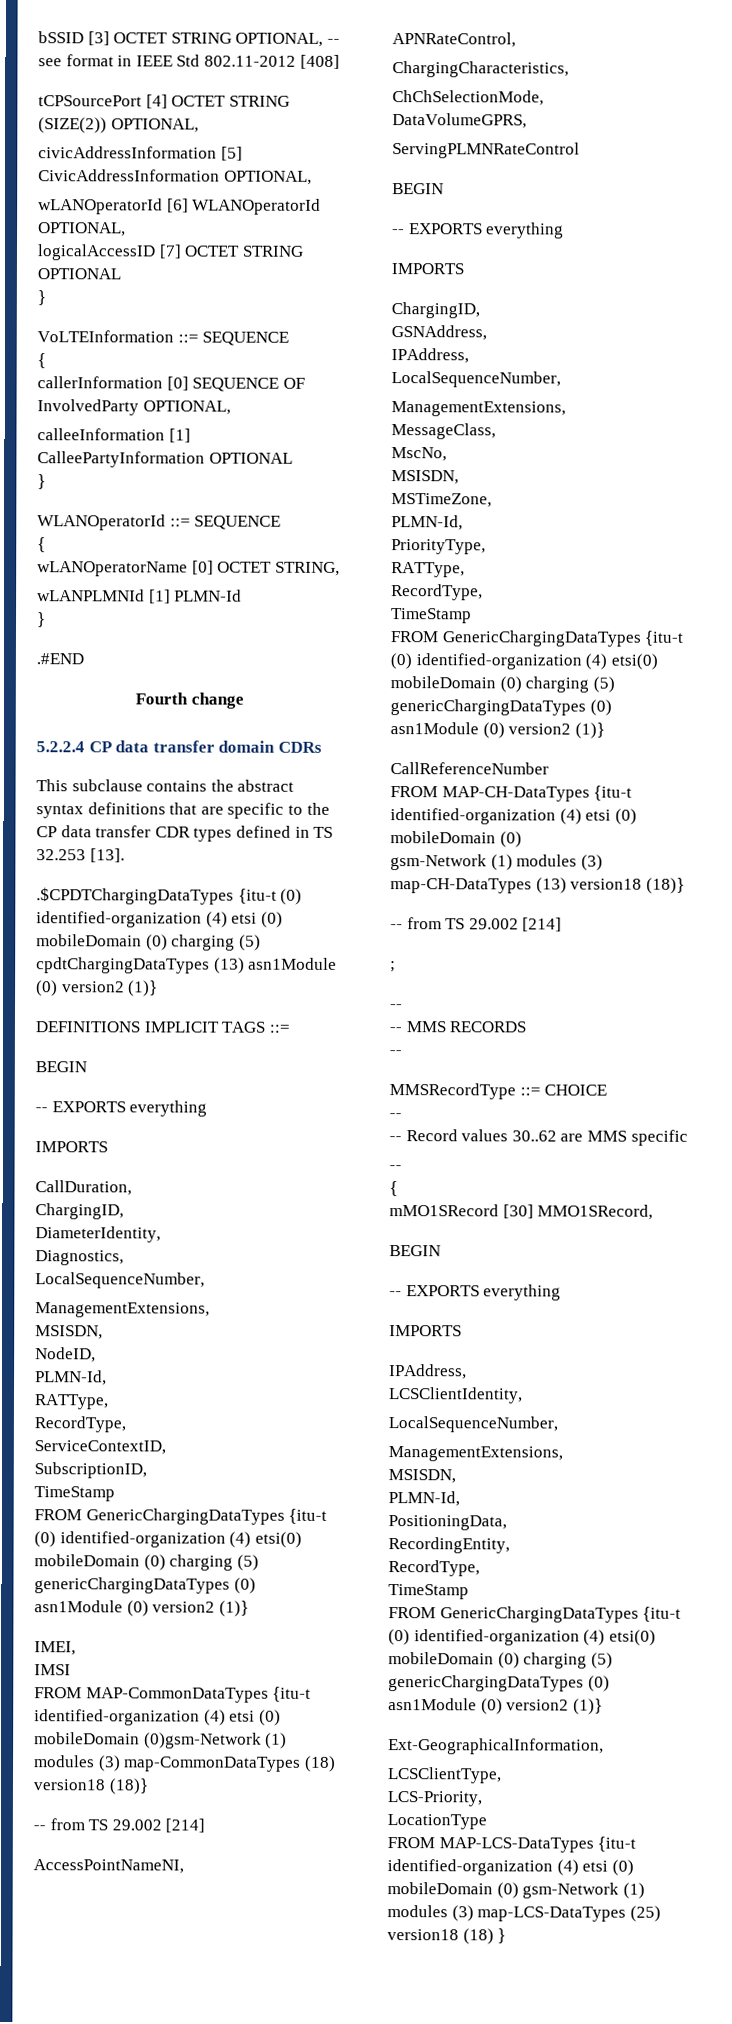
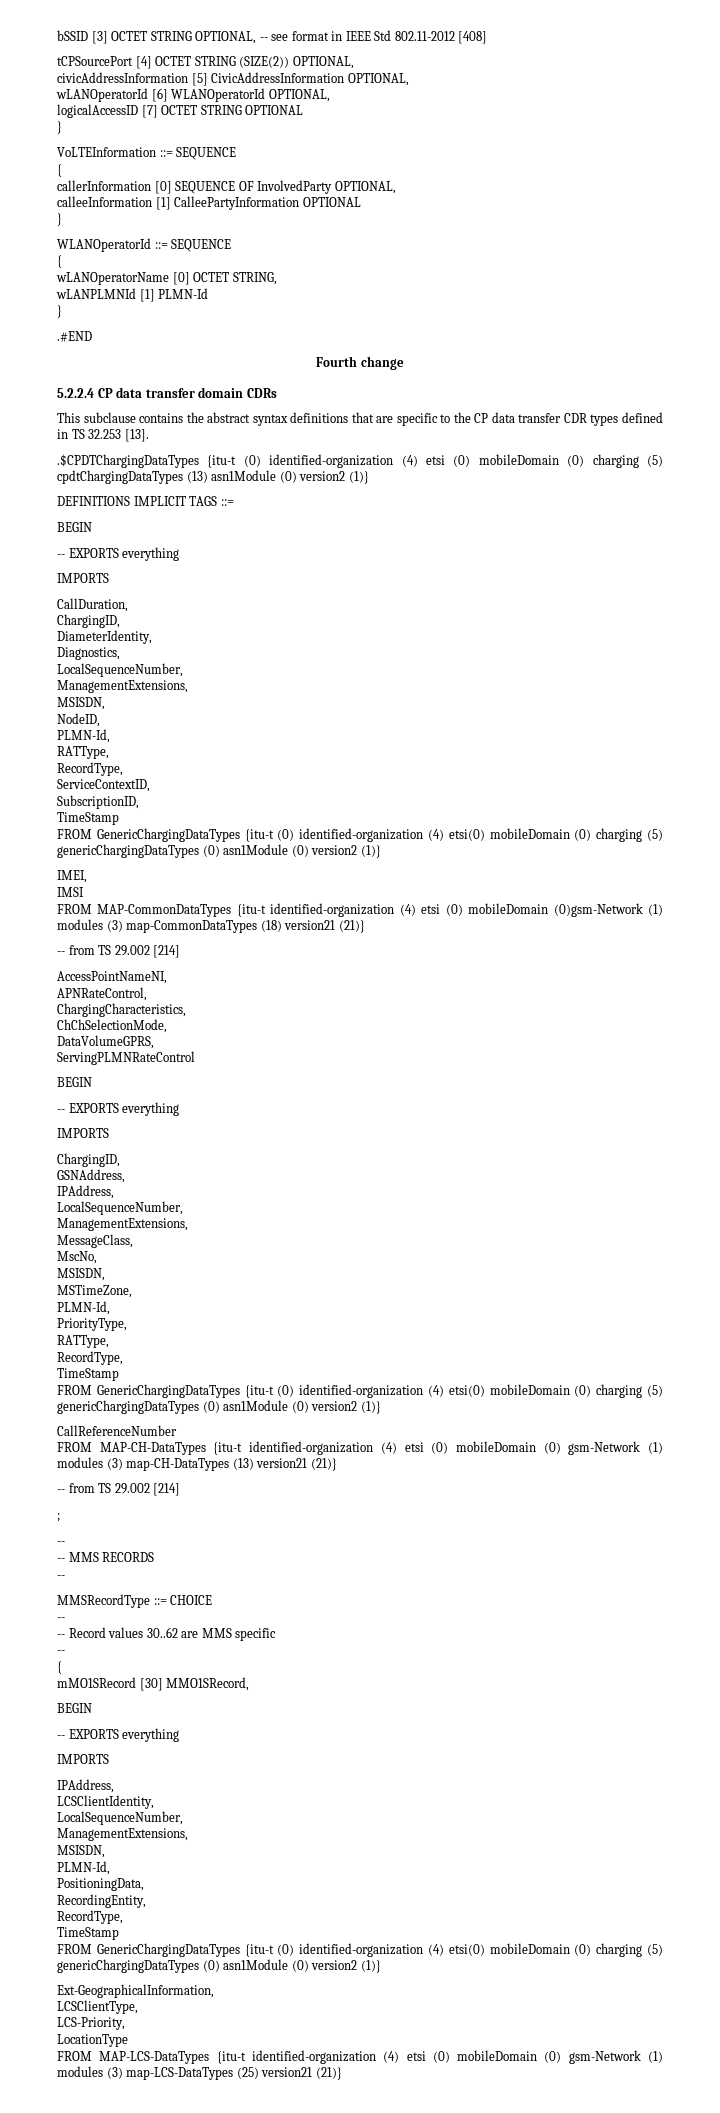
- FROM MAP-CommonDataTypes {itu-t identified-organization (4) etsi (0) mobileDomain (0)gsm-Network (1) modules (3) map-CommonDataTypes (18) version18 (18)}
+ FROM MAP-CommonDataTypes {itu-t identified-organization (4) etsi (0) mobileDomain (0)gsm-Network (1) modules (3) map-CommonDataTypes (18) version21 (21)}
- FROM MAP-CH-DataTypes {itu-t identified-organization (4) etsi (0) mobileDomain (0)
- gsm-Network (1) modules (3) map-CH-DataTypes (13) version18 (18)}
+ FROM MAP-CH-DataTypes {itu-t identified-organization (4) etsi (0) mobileDomain (0) gsm-Network (1) modules (3) map-CH-DataTypes (13) version21 (21)}
- FROM MAP-LCS-DataTypes {itu-t identified-organization (4) etsi (0) mobileDomain (0) gsm-Network (1) modules (3) map-LCS-DataTypes (25) version18 (18) }
+ FROM MAP-LCS-DataTypes {itu-t identified-organization (4) etsi (0) mobileDomain (0) gsm-Network (1) modules (3) map-LCS-DataTypes (25) version21 (21)}

